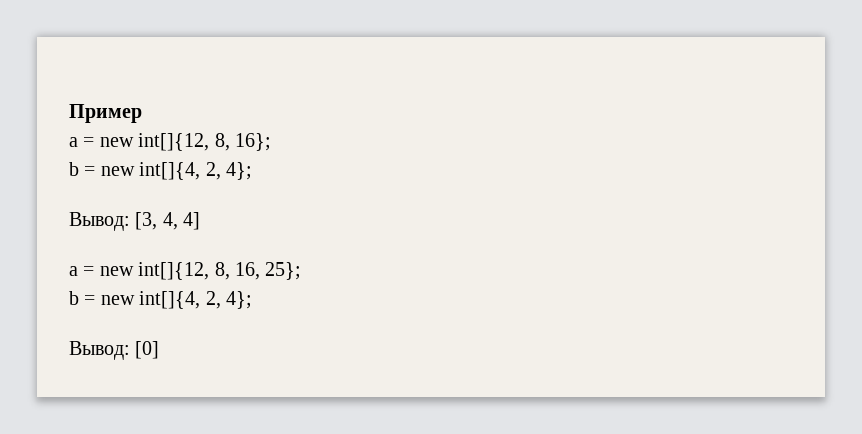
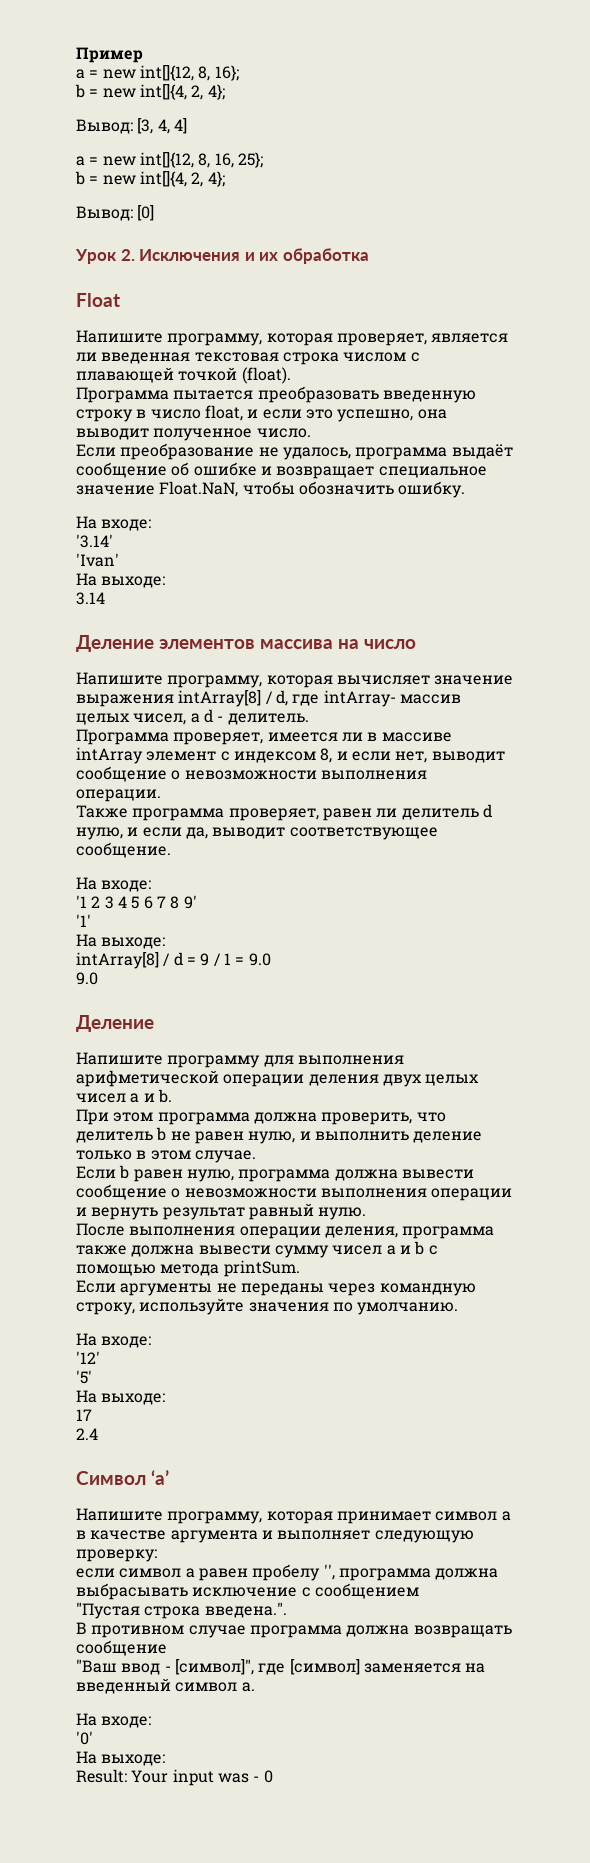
+ Урок 2. Исключения и их обработка
+ Float
+ Напишите программу, которая проверяет, является ли введенная текстовая строка числом с плавающей точкой (float).
+ Программа пытается преобразовать введенную строку в число float, и если это успешно, она выводит полученное число.
+ Если преобразование не удалось, программа выдаёт сообщение об ошибке и возвращает специальное значение Float.NaN, чтобы обозначить ошибку.
+ На входе:
+ '3.14'
+ 'Ivan'
+ На выходе:
+ 3.14
+ Деление элементов массива на число
+ Напишите программу, которая вычисляет значение выражения intArray[8] / d, где intArray- массив целых чисел, а d - делитель.
+ Программа проверяет, имеется ли в массиве intArray элемент с индексом 8, и если нет, выводит сообщение о невозможности выполнения операции.
+ Также программа проверяет, равен ли делитель d нулю, и если да, выводит соответствующее сообщение.
+ На входе:
+ '1 2 3 4 5 6 7 8 9'
+ '1'
+ На выходе:
+ intArray[8] / d = 9 / 1 = 9.0
+ 9.0
+ Деление
+ Напишите программу для выполнения арифметической операции деления двух целых чисел a и b.
+ При этом программа должна проверить, что делитель b не равен нулю, и выполнить деление только в этом случае.
+ Если b равен нулю, программа должна вывести сообщение о невозможности выполнения операции и вернуть результат равный нулю.
+ После выполнения операции деления, программа также должна вывести сумму чисел a и b с помощью метода printSum.
+ Если аргументы не переданы через командную строку, используйте значения по умолчанию.
+ На входе:
+ '12'
+ '5'
+ На выходе:
+ 17
+ 2.4
+ Cимвол ‘a’
+ Напишите программу, которая принимает символ a в качестве аргумента и выполняет следующую проверку:
+ если символ a равен пробелу '', программа должна выбрасывать исключение с сообщением
+ "Пустая строка введена.".
+ В противном случае программа должна возвращать сообщение
+ "Ваш ввод - [символ]", где [символ] заменяется на введенный символ a.
+ На входе:
+ '0'
+ На выходе:
+ Result: Your input was - 0

